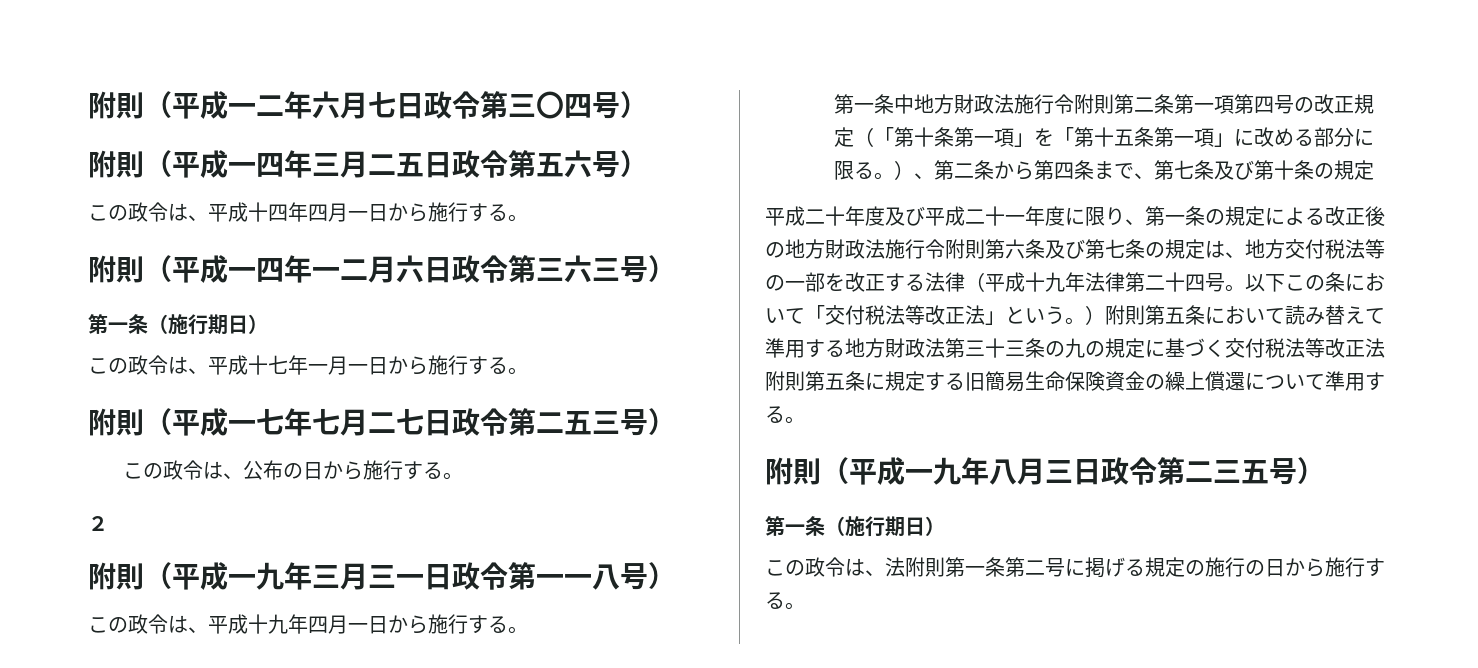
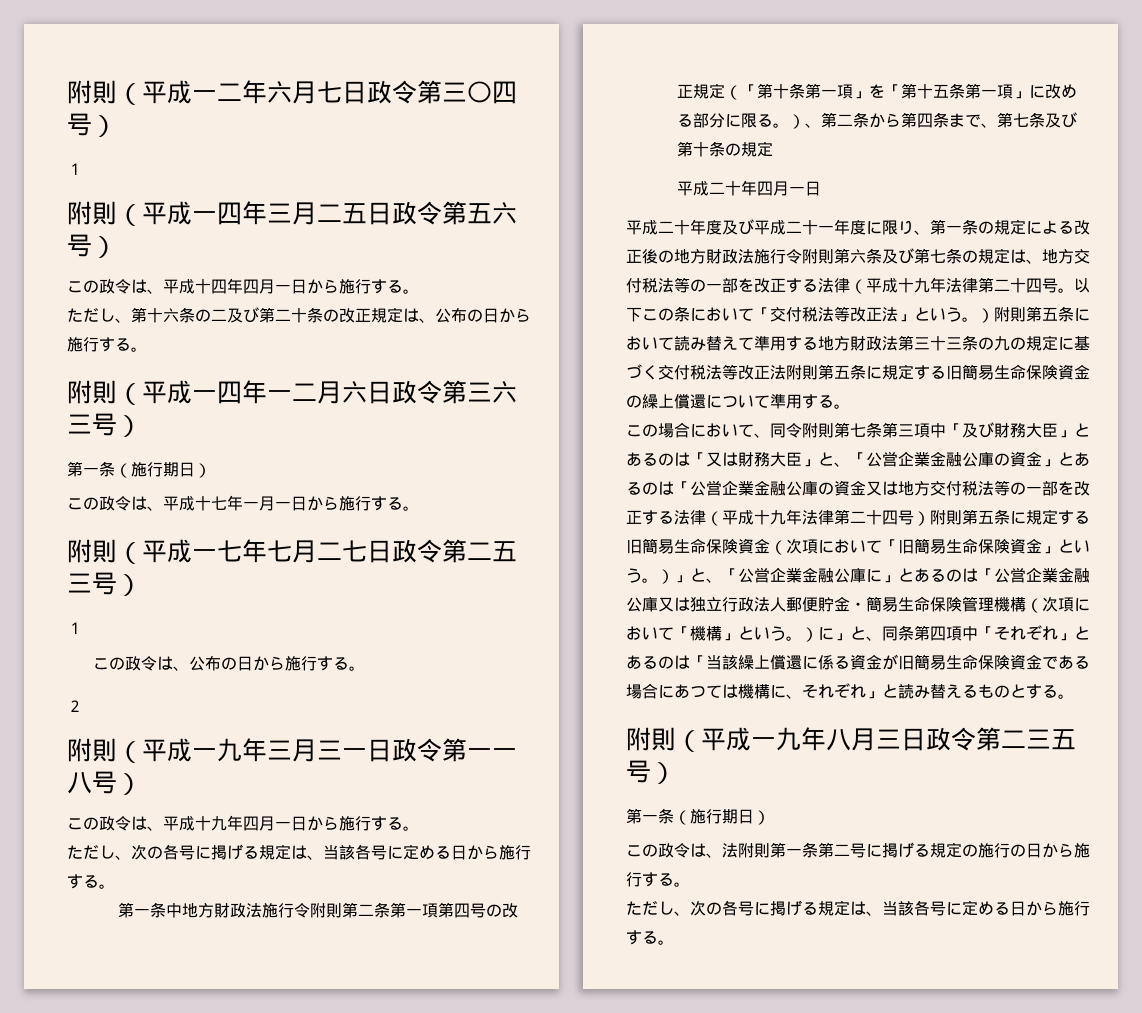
  附則（平成一二年六月七日政令第三〇四号）
+ １
+ ただし、第十六条の二及び第二十条の改正規定は、公布の日から施行する。
  附則（平成一七年七月二七日政令第二五三号）
+ １
  この政令は、平成十九年四月一日から施行する。
+ ただし、次の各号に掲げる規定は、当該各号に定める日から施行する。
+ 平成二十年四月一日
+ この場合において、同令附則第七条第三項中「及び財務大臣」とあるのは「又は財務大臣」と、「公営企業金融公庫の資金」とあるのは「公営企業金融公庫の資金又は地方交付税法等の一部を改正する法律（平成十九年法律第二十四号）附則第五条に規定する旧簡易生命保険資金（次項において「旧簡易生命保険資金」という。）」と、「公営企業金融公庫に」とあるのは「公営企業金融公庫又は独立行政法人郵便貯金・簡易生命保険管理機構（次項において「機構」という。）に」と、同条第四項中「それぞれ」とあるのは「当該繰上償還に係る資金が旧簡易生命保険資金である場合にあつては機構に、それぞれ」と読み替えるものとする。
  この政令は、法附則第一条第二号に掲げる規定の施行の日から施行する。
+ ただし、次の各号に掲げる規定は、当該各号に定める日から施行する。

